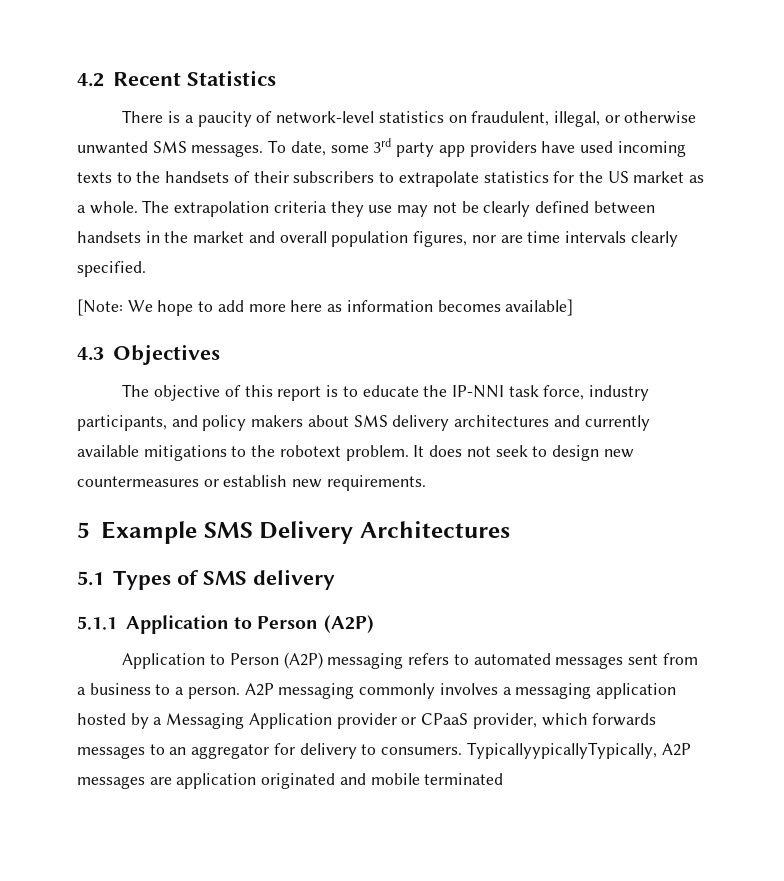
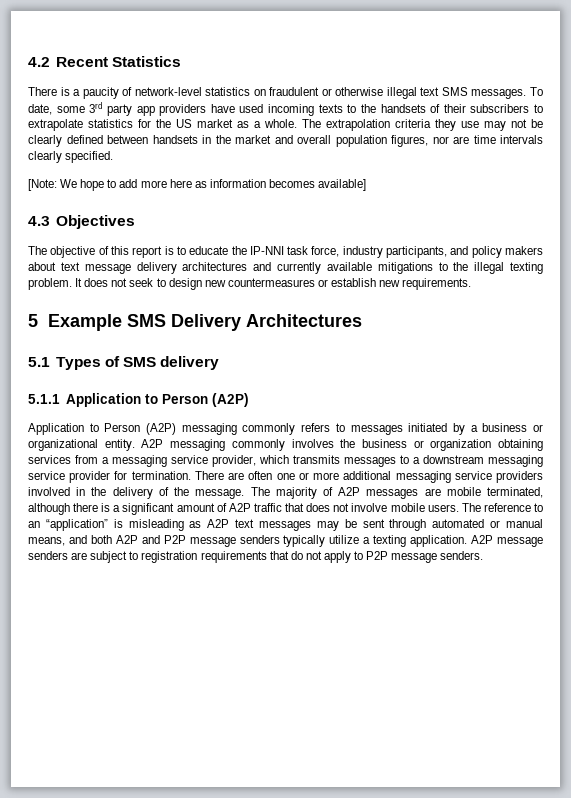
- There is a paucity of network-level statistics on fraudulent, illegal, or otherwise unwanted SMS messages.
+ There is a paucity of network-level statistics on fraudulent or otherwise illegal text SMS messages.
- The objective of this report is to educate the IP-NNI task force, industry participants, and policy makers about SMS delivery architectures and currently available mitigations to the robotext problem.
+ The objective of this report is to educate the IP-NNI task force, industry participants, and policy makers about text message delivery architectures and currently available mitigations to the illegal texting problem.
- Application to Person (A2P) messaging refers to automated messages sent from a business to a person. A2P messaging commonly involves a messaging application hosted by a Messaging Application provider or CPaaS provider, which forwards messages to an aggregator for delivery to consumers. TypicallyypicallyTypically, A2P messages are application originated and mobile terminated
+ Application to Person (A2P) messaging commonly refers to messages initiated by a business or organizational entity. A2P messaging commonly involves the business or organization obtaining services from a messaging service provider, which transmits messages to a downstream messaging service provider for termination. There are often one or more additional messaging service providers involved in the delivery of the message. The majority of A2P messages are mobile terminated, although there is a significant amount of A2P traffic that does not involve mobile users. The reference to an “application” is misleading as A2P text messages may be sent through automated or manual means, and both A2P and P2P message senders typically utilize a texting application. A2P message senders are subject to registration requirements that do not apply to P2P message senders.

